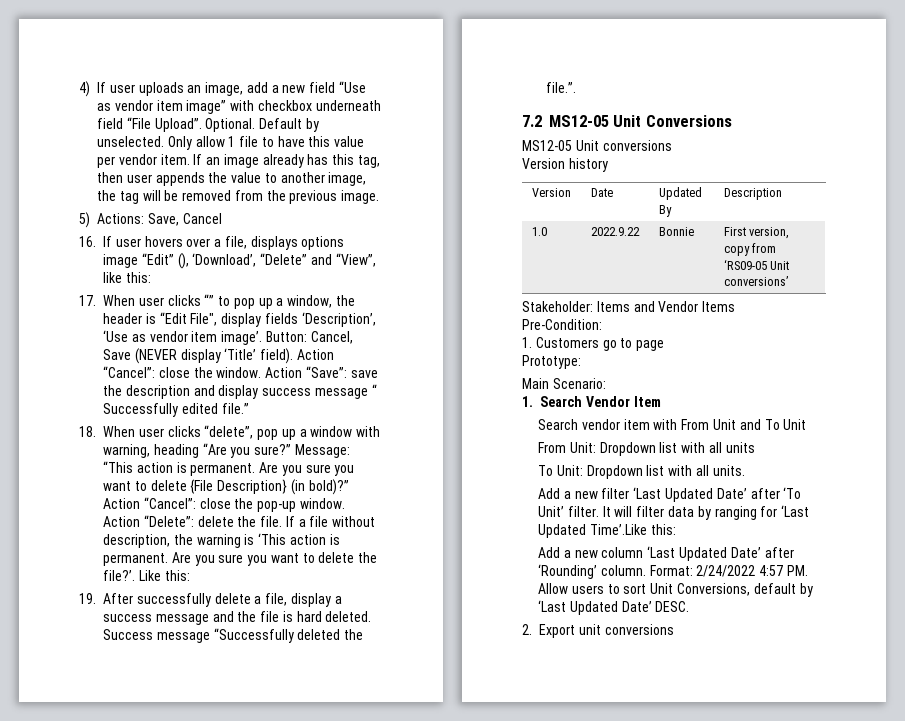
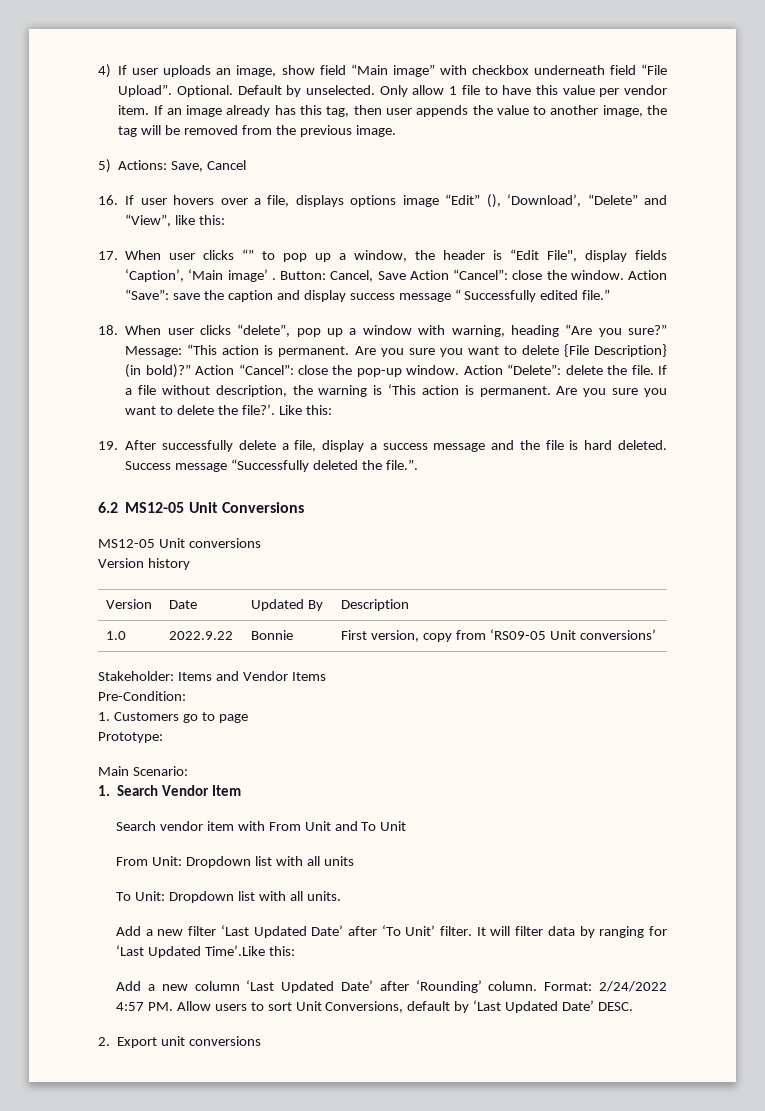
- 4) If user uploads an image, add a new field “Use as vendor item image” with checkbox underneath field “File Upload”.
+ 4) If user uploads an image, show field “Main image” with checkbox underneath field “File Upload”.
- 17. When user clicks “” to pop up a window, the header is “Edit File", display fields ‘Description’, ‘Use as vendor item image’. Button: Cancel, Save (NEVER display ‘Title’ field). Action “Cancel”: close the window.
+ 17. When user clicks “” to pop up a window, the header is “Edit File", display fields ‘Caption’, ‘Main image’ . Button: Cancel, Save Action “Cancel”: close the window.
- Action “Save”: save the description and display success message “ Successfully edited file.”
+ Action “Save”: save the caption and display success message “ Successfully edited file.”
- 7.2 MS12-05 Unit Conversions
+ 6.2 MS12-05 Unit Conversions

